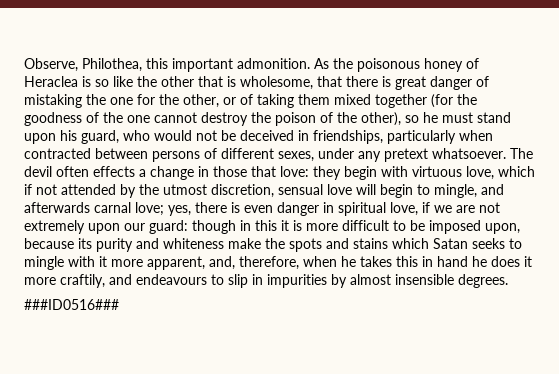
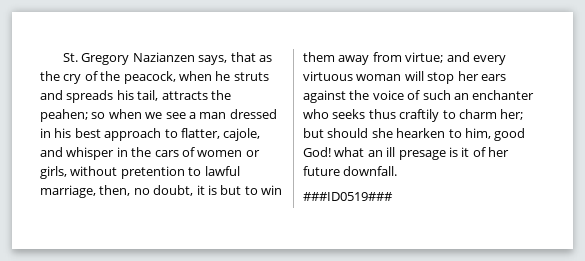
- Observe, Philothea, this important admonition. As the poisonous honey of Heraclea is so like the other that is wholesome, that there is great danger of mistaking the one for the other, or of taking them mixed together (for the goodness of the one cannot destroy the poison of the other), so he must stand upon his guard, who would not be deceived in friendships, particularly when contracted between persons of different sexes, under any pretext whatsoever. The devil often effects a change in those that love: they begin with virtuous love, which if not attended by the utmost discretion, sensual love will begin to mingle, and afterwards carnal love; yes, there is even danger in spiritual love, if we are not extremely upon our guard: though in this it is more difficult to be imposed upon, because its purity and whiteness make the spots and stains which Satan seeks to mingle with it more apparent, and, therefore, when he takes this in hand he does it more craftily, and endeavours to slip in impurities by almost insensible degrees.
- ###ID0516###
+ St. Gregory Nazianzen says, that as the cry of the peacock, when he struts and spreads his tail, attracts the peahen; so when we see a man dressed in his best approach to flatter, cajole, and whisper in the cars of women or girls, without pretention to lawful marriage, then, no doubt, it is but to win them away from virtue; and every virtuous woman will stop her ears against the voice of such an enchanter who seeks thus craftily to charm her; but should she hearken to him, good God! what an ill presage is it of her future downfall.
+ ###ID0519###

